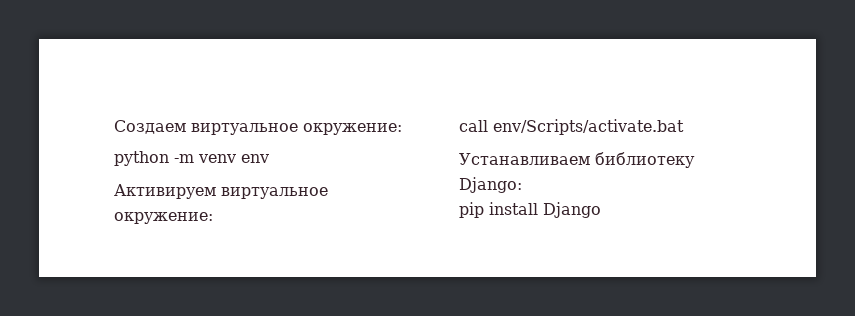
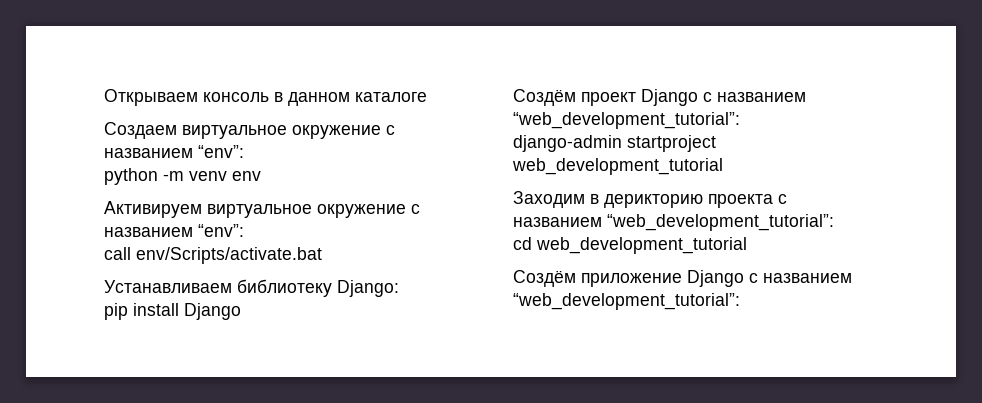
- Создаем виртуальное окружение:
+ Открываем консоль в данном каталоге
+ Создаем виртуальное окружение с названием “env”:
- Активируем виртуальное окружение:
+ Активируем виртуальное окружение с названием “env”:
+ Создём проект Django с названием “web_development_tutorial”:
+ django-admin startproject web_development_tutorial
+ Заходим в дерикторию проекта с названием “web_development_tutorial”:
+ cd web_development_tutorial
+ Создём приложение Django с названием “web_development_tutorial”:

